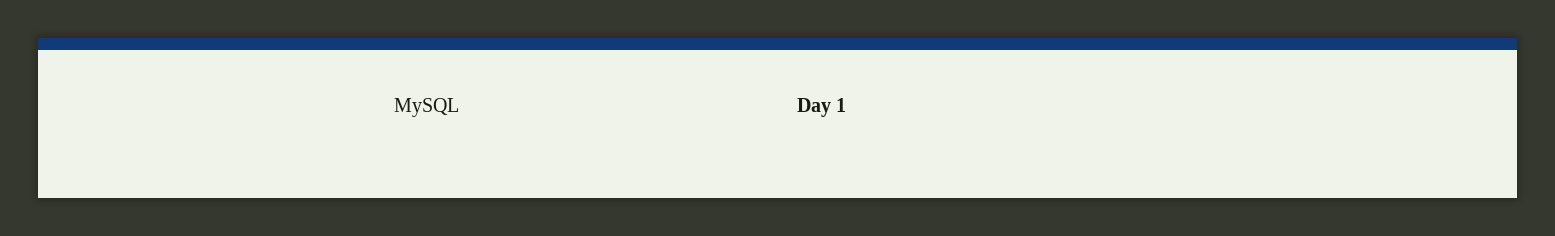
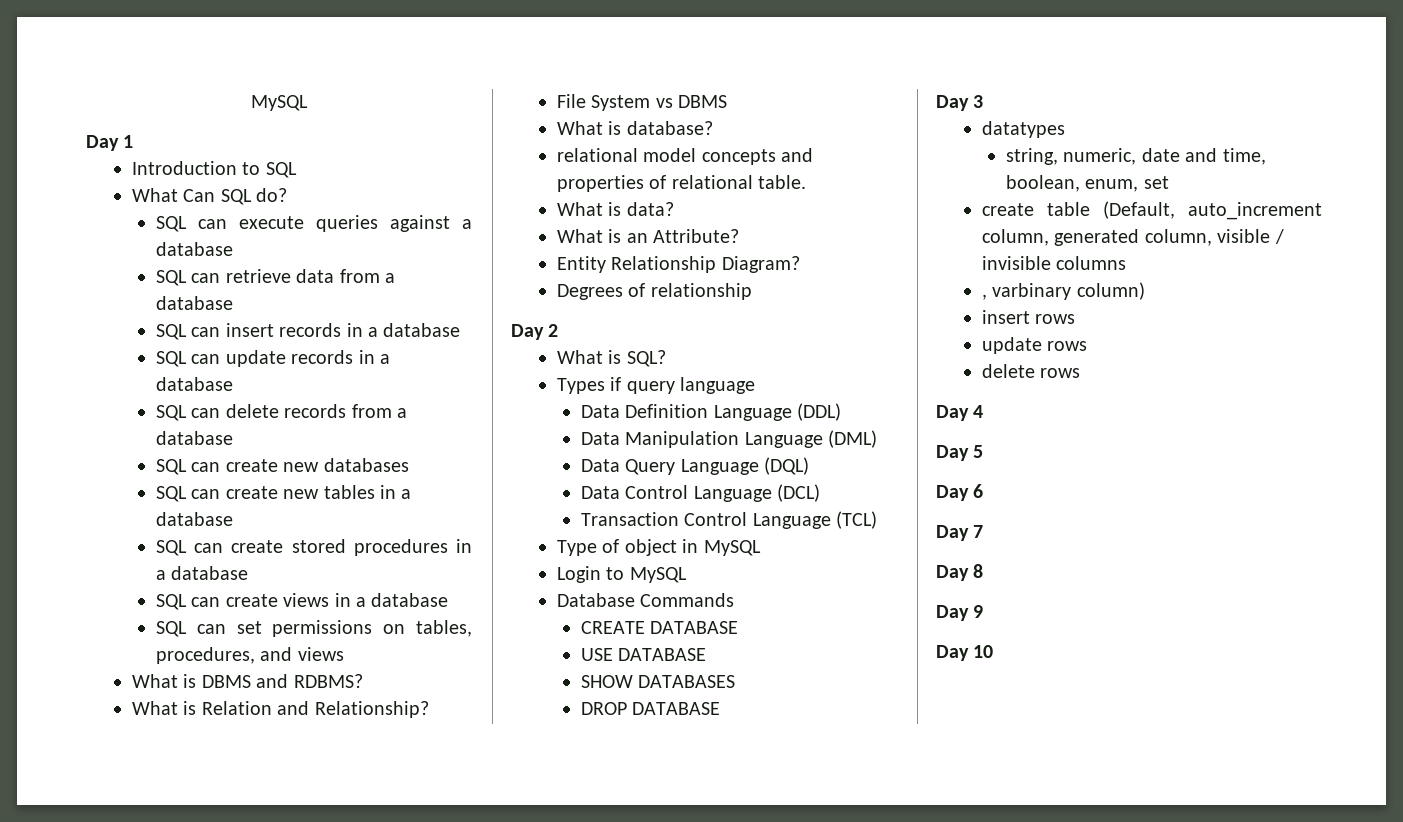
+ Introduction to SQL
+ What Can SQL do?
+ SQL can execute queries against a database
+ SQL can retrieve data from a database
+ SQL can insert records in a database
+ SQL can update records in a database
+ SQL can delete records from a database
+ SQL can create new databases
+ SQL can create new tables in a database
+ SQL can create stored procedures in a database
+ SQL can create views in a database
+ SQL can set permissions on tables, procedures, and views
+ What is DBMS and RDBMS?
+ What is Relation and Relationship?
+ File System vs DBMS
+ What is database?
+ relational model concepts and properties of relational table.
+ What is data?
+ What is an Attribute?
+ Entity Relationship Diagram?
+ Degrees of relationship
+ Day 2
+ What is SQL?
+ Types if query language
+ Data Definition Language (DDL)
+ Data Manipulation Language (DML)
+ Data Query Language (DQL)
+ Data Control Language (DCL)
+ Transaction Control Language (TCL)
+ Type of object in MySQL
+ Login to MySQL
+ Database Commands
+ CREATE DATABASE
+ USE DATABASE
+ SHOW DATABASES
+ DROP DATABASE
+ Day 3
+ datatypes
+ string, numeric, date and time, boolean, enum, set
+ create table (Default, auto_increment column, generated column, visible / invisible columns
+ , varbinary column)
+ insert rows
+ update rows
+ delete rows
+ Day 4
+ Day 5
+ Day 6
+ Day 7
+ Day 8
+ Day 9
+ Day 10

